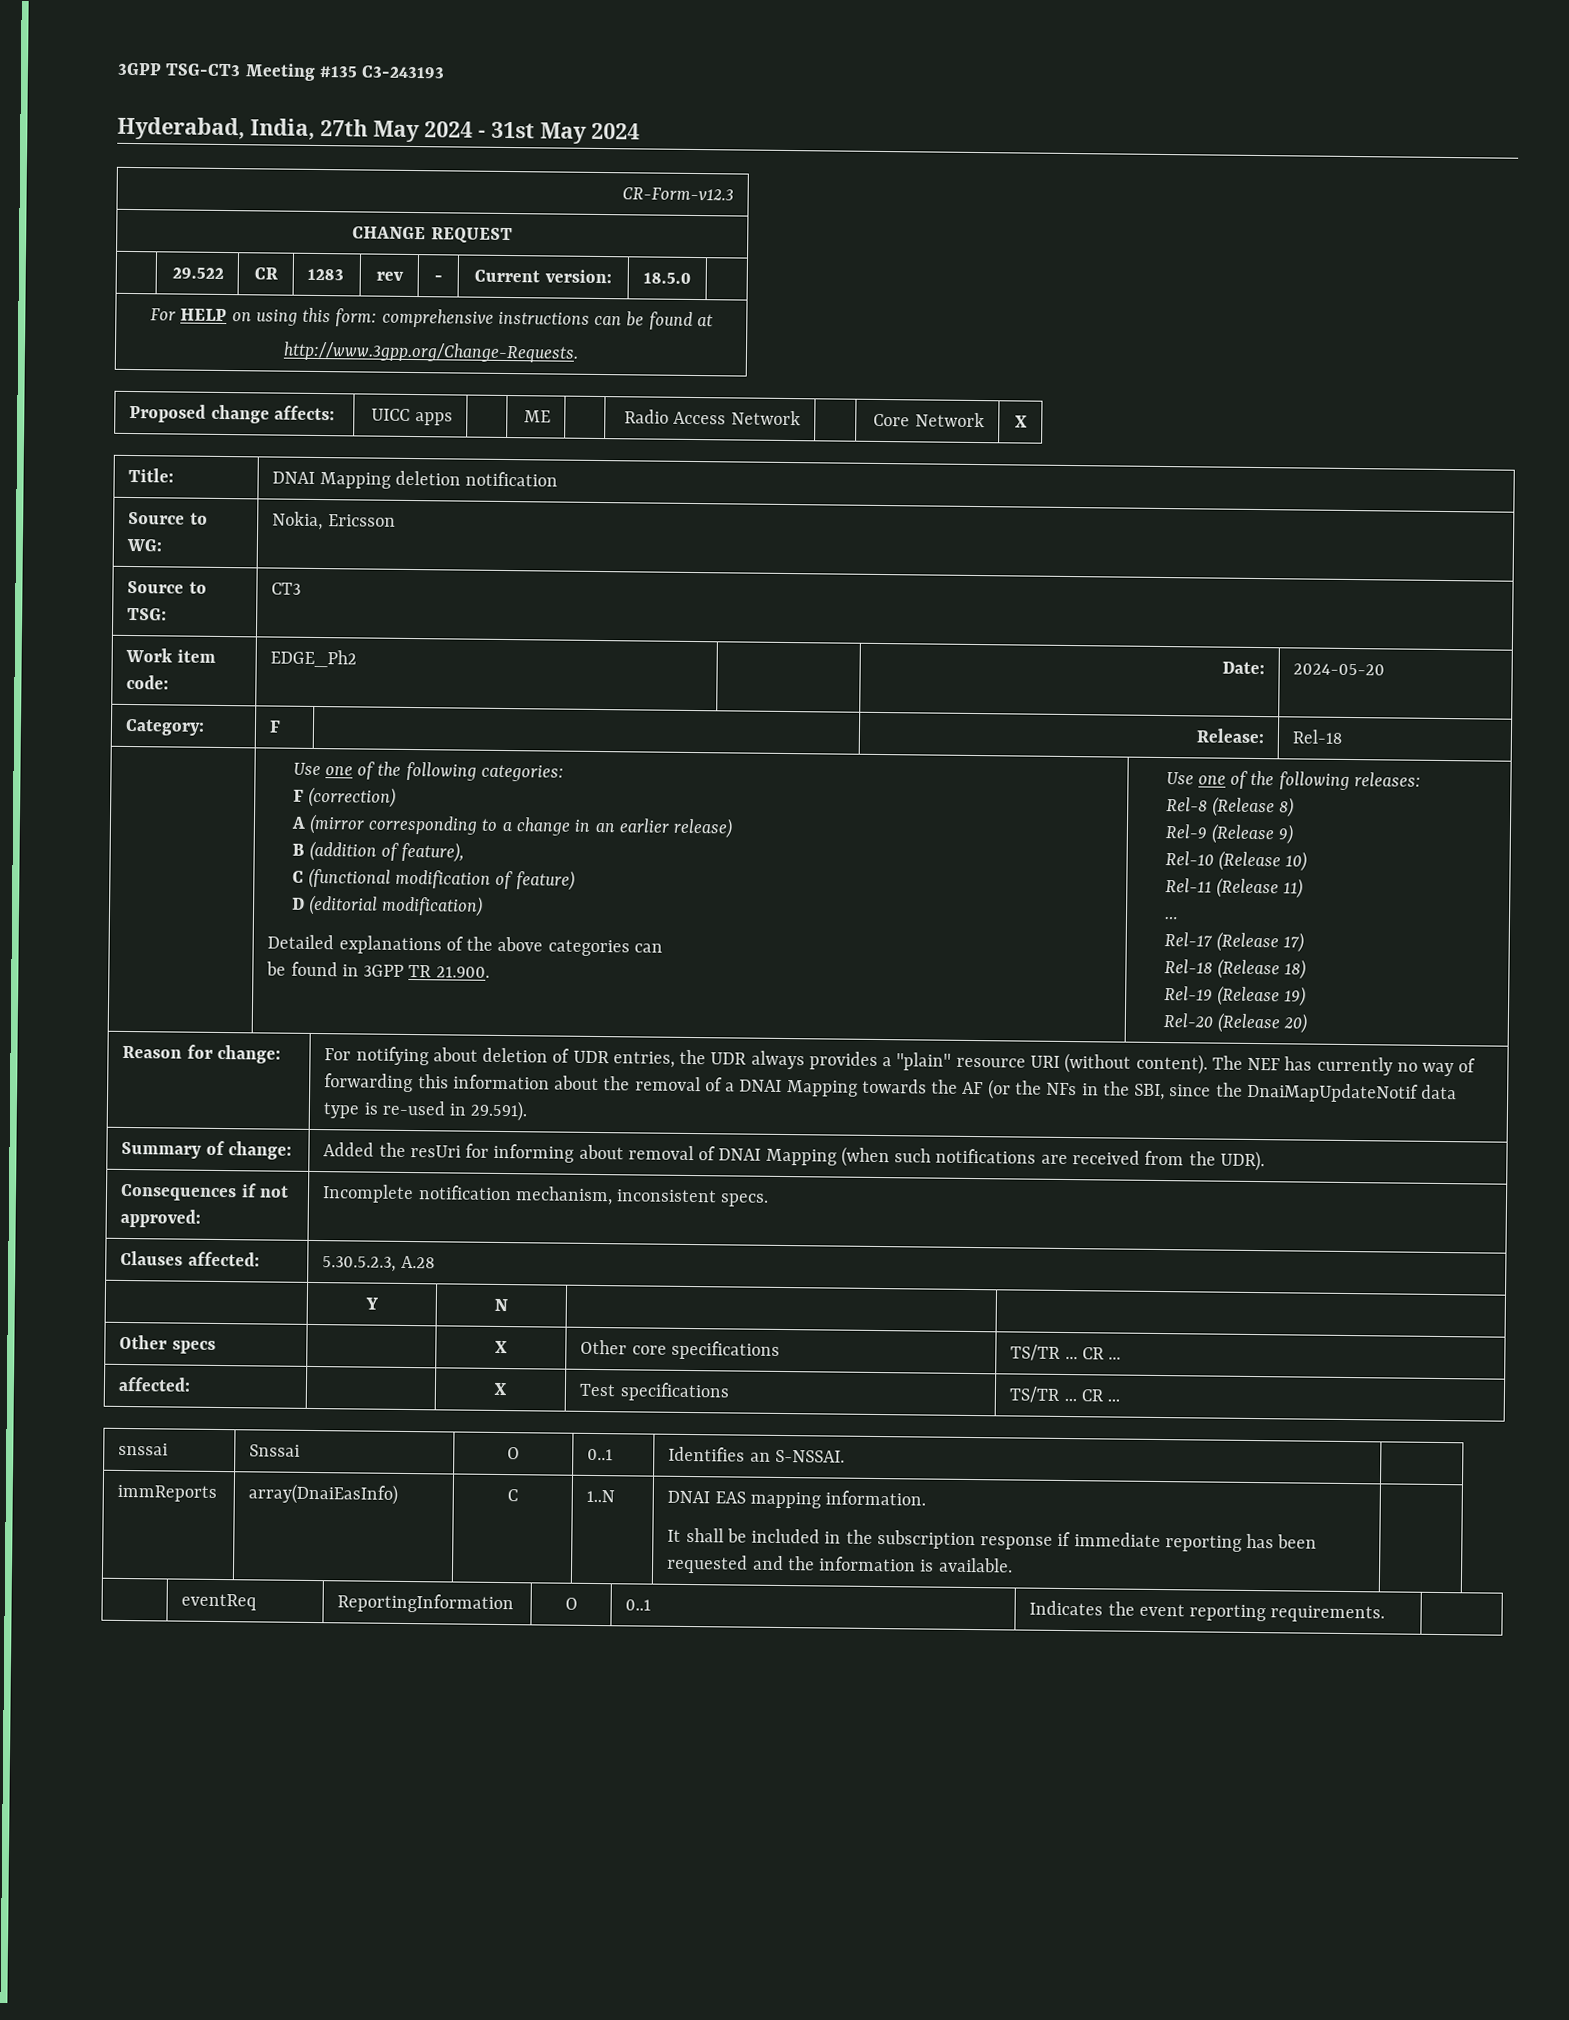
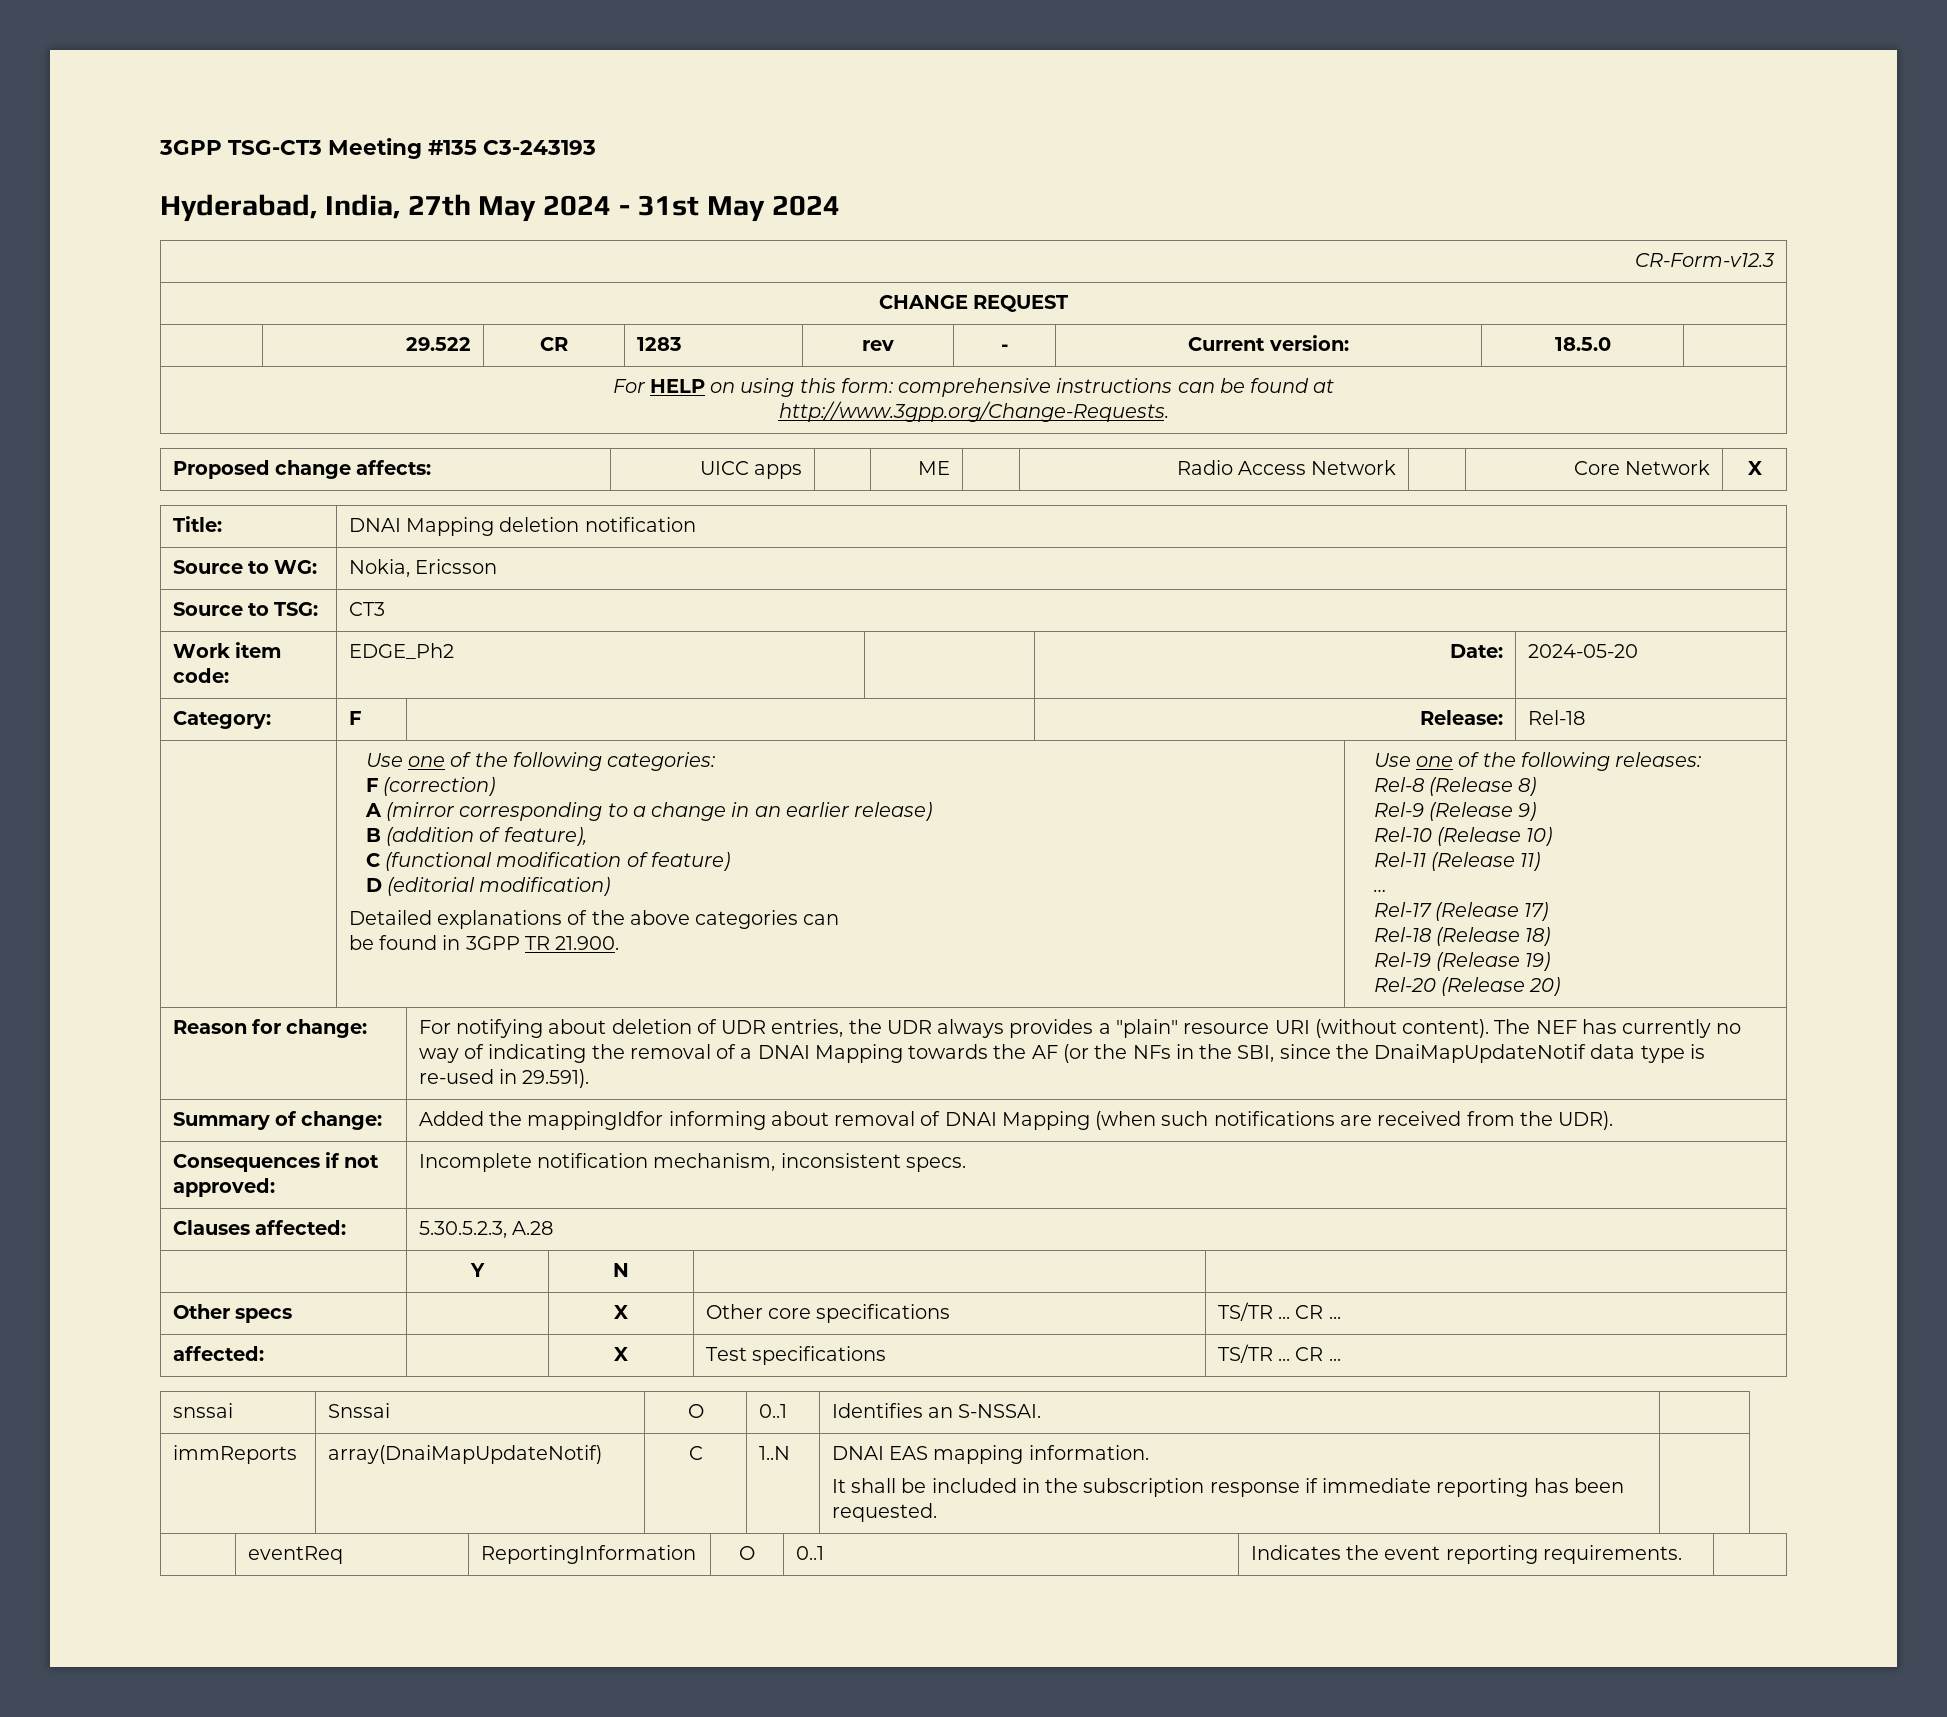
- The NEF has currently no way of forwarding this information about the removal of a DNAI Mapping towards the AF (or the NFs in the SBI, since the DnaiMapUpdateNotif data type is re-used in 29.591).
+ The NEF has currently no way of indicating the removal of a DNAI Mapping towards the AF (or the NFs in the SBI, since the DnaiMapUpdateNotif data type is re-used in 29.591).
- Summary of change: | Added the resUri for informing about removal of DNAI Mapping (when such notifications are received from the UDR).
+ Summary of change: | Added the mappingIdfor informing about removal of DNAI Mapping (when such notifications are received from the UDR).
- immReports | array(DnaiEasInfo) | C | 1..N | DNAI EAS mapping information.
- It shall be included in the subscription response if immediate reporting has been requested and the information is available. |
+ immReports | array(DnaiMapUpdateNotif) | C | 1..N | DNAI EAS mapping information.
+ It shall be included in the subscription response if immediate reporting has been requested. |

